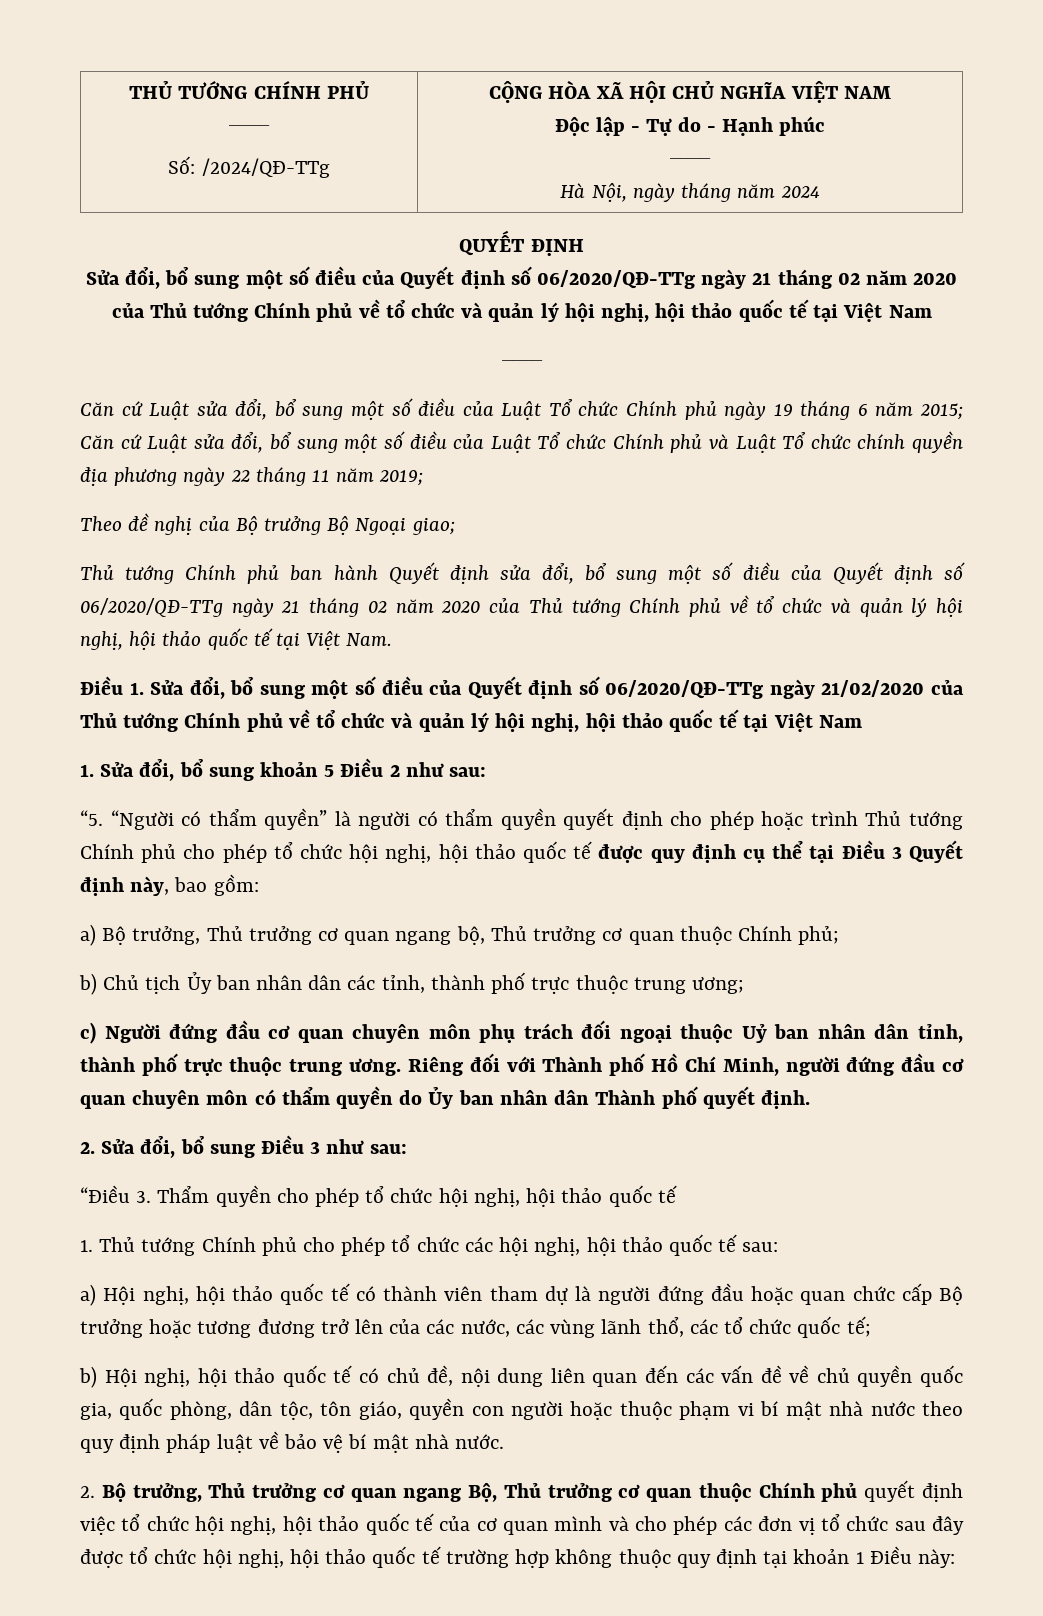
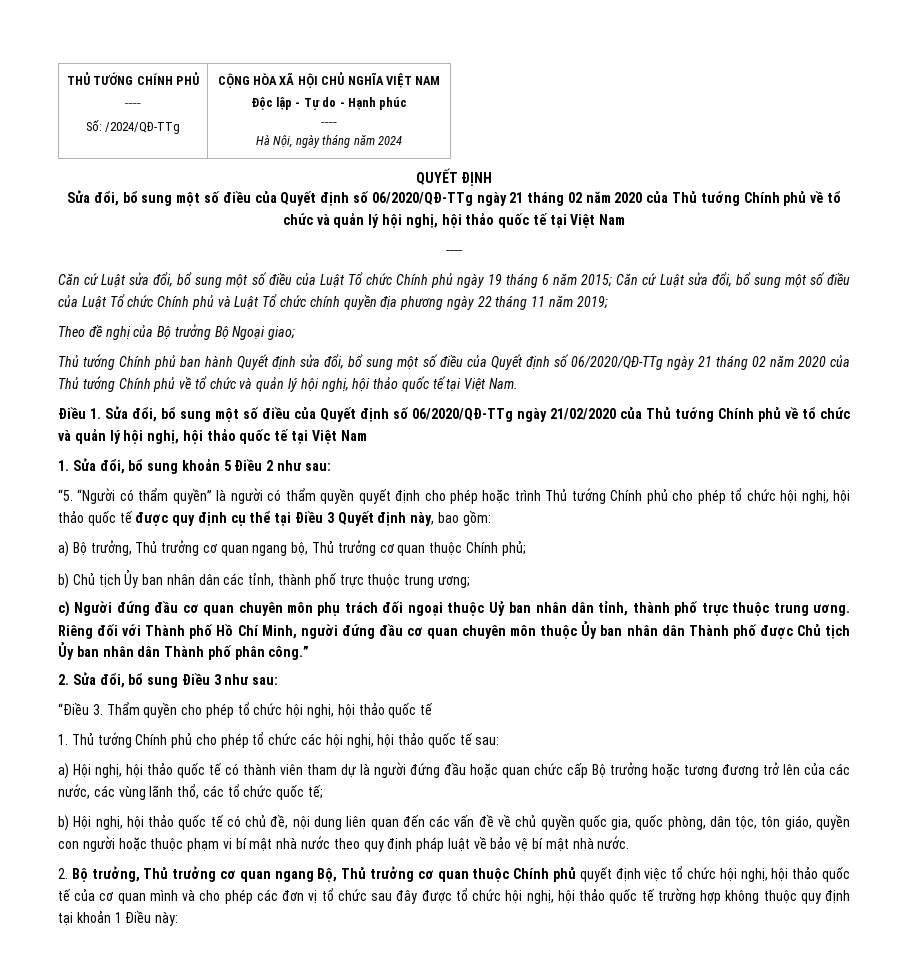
- Riêng đối với Thành phố Hồ Chí Minh, người đứng đầu cơ quan chuyên môn có thẩm quyền do Ủy ban nhân dân Thành phố quyết định.
+ Riêng đối với Thành phố Hồ Chí Minh, người đứng đầu cơ quan chuyên môn thuộc Ủy ban nhân dân Thành phố được Chủ tịch Ủy ban nhân dân Thành phố phân công.”

